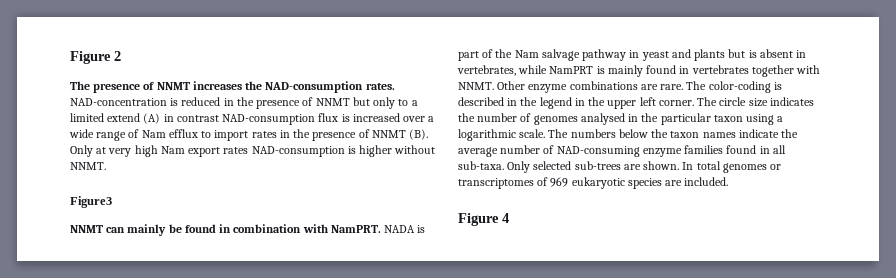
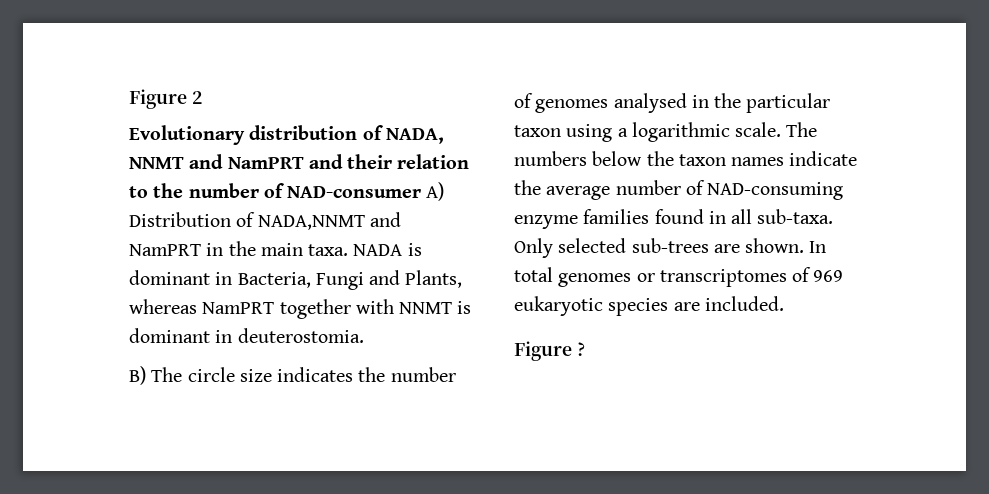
- The presence of NNMT increases the NAD-consumption rates. NAD-concentration is reduced in the presence of NNMT but only to a limited extend (A) in contrast NAD-consumption flux is increased over a wide range of Nam efflux to import rates in the presence of NNMT (B). Only at very high Nam export rates NAD-consumption is higher without NNMT.
- Figure3
- NNMT can mainly be found in combination with NamPRT. NADA is part of the Nam salvage pathway in yeast and plants but is absent in vertebrates, while NamPRT is mainly found in vertebrates together with NNMT. Other enzyme combinations are rare. The color-coding is described in the legend in the upper left corner. The circle size indicates the number of genomes analysed in the particular taxon using a logarithmic scale.
+ Evolutionary distribution of NADA, NNMT and NamPRT and their relation to the number of NAD-consumer A) Distribution of NADA,NNMT and NamPRT in the main taxa. NADA is dominant in Bacteria, Fungi and Plants, whereas NamPRT together with NNMT is dominant in deuterostomia.
+ B) The circle size indicates the number of genomes analysed in the particular taxon using a logarithmic scale.
- Figure 4
+ Figure ?

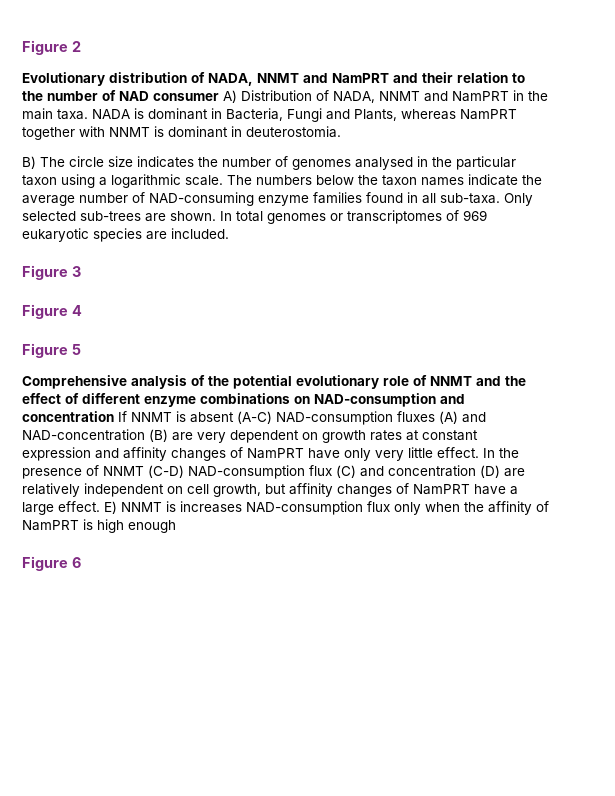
- Evolutionary distribution of NADA, NNMT and NamPRT and their relation to the number of NAD-consumer A) Distribution of NADA,NNMT and NamPRT in the main taxa.
+ Evolutionary distribution of NADA, NNMT and NamPRT and their relation to the number of NAD consumer A) Distribution of NADA, NNMT and NamPRT in the main taxa.
- Figure ?
+ Figure 3
+ Figure 4
+ Figure 5
+ Comprehensive analysis of the potential evolutionary role of NNMT and the effect of different enzyme combinations on NAD-consumption and concentration If NNMT is absent (A-C) NAD-consumption fluxes (A) and NAD-concentration (B) are very dependent on growth rates at constant expression and affinity changes of NamPRT have only very little effect. In the presence of NNMT (C-D) NAD-consumption flux (C) and concentration (D) are relatively independent on cell growth, but affinity changes of NamPRT have a large effect. E) NNMT is increases NAD-consumption flux only when the affinity of NamPRT is high enough
+ Figure 6

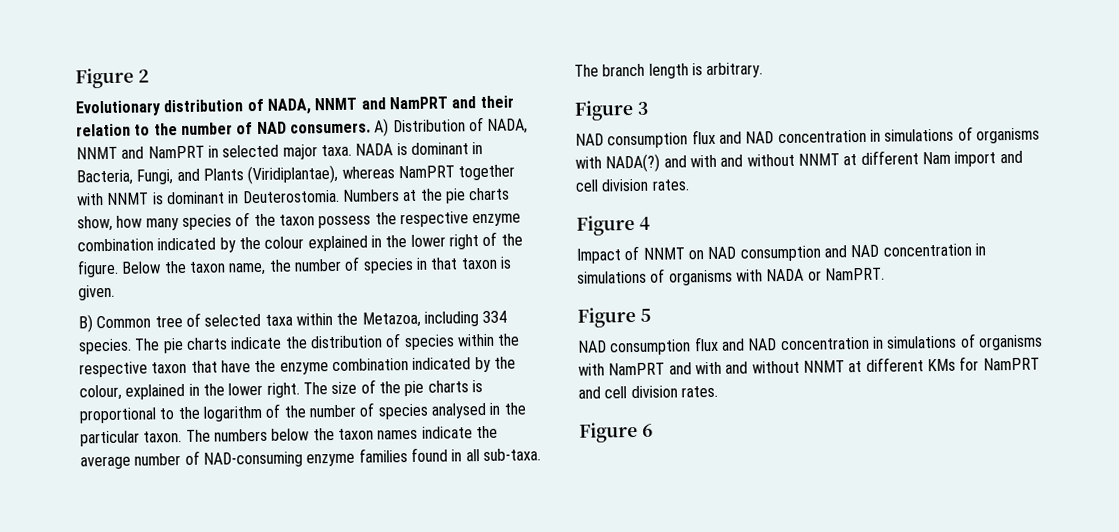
- Evolutionary distribution of NADA, NNMT and NamPRT and their relation to the number of NAD consumer A) Distribution of NADA, NNMT and NamPRT in the main taxa.
+ Evolutionary distribution of NADA, NNMT and NamPRT and their relation to the number of NAD consumers. A) Distribution of NADA, NNMT and NamPRT in selected major taxa.
- NADA is dominant in Bacteria, Fungi and Plants, whereas NamPRT together with NNMT is dominant in deuterostomia.
- B) The circle size indicates the number of genomes analysed in the particular taxon using a logarithmic scale.
+ NADA is dominant in Bacteria, Fungi, and Plants (Viridiplantae), whereas NamPRT together with NNMT is dominant in Deuterostomia. Numbers at the pie charts show, how many species of the taxon possess the respective enzyme combination indicated by the colour explained in the lower right of the figure. Below the taxon name, the number of species in that taxon is given.
+ B) Common tree of selected taxa within the Metazoa, including 334 species. The pie charts indicate the distribution of species within the respective taxon that have the enzyme combination indicated by the colour, explained in the lower right. The size of the pie charts is proportional to the logarithm of the number of species analysed in the particular taxon.
- Only selected sub-trees are shown. In total genomes or transcriptomes of 969 eukaryotic species are included.
+ The branch length is arbitrary.
  Figure 3
+ NAD consumption flux and NAD concentration in simulations of organisms with NADA(?) and with and without NNMT at different Nam import and cell division rates.
  Figure 4
+ Impact of NNMT on NAD consumption and NAD concentration in simulations of organisms with NADA or NamPRT.
  Figure 5
- Comprehensive analysis of the potential evolutionary role of NNMT and the effect of different enzyme combinations on NAD-consumption and concentration If NNMT is absent (A-C) NAD-consumption fluxes (A) and NAD-concentration (B) are very dependent on growth rates at constant expression and affinity changes of NamPRT have only very little effect. In the presence of NNMT (C-D) NAD-consumption flux (C) and concentration (D) are relatively independent on cell growth, but affinity changes of NamPRT have a large effect. E) NNMT is increases NAD-consumption flux only when the affinity of NamPRT is high enough
+ NAD consumption flux and NAD concentration in simulations of organisms with NamPRT and with and without NNMT at different KMs for NamPRT and cell division rates.

